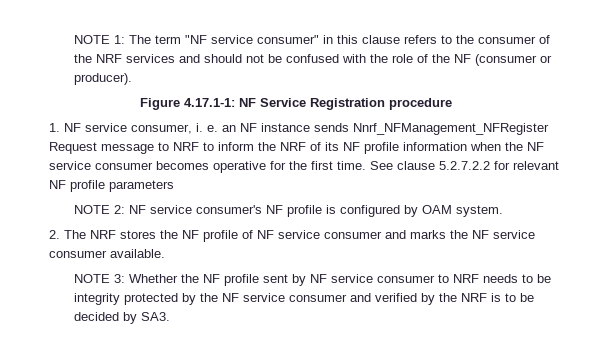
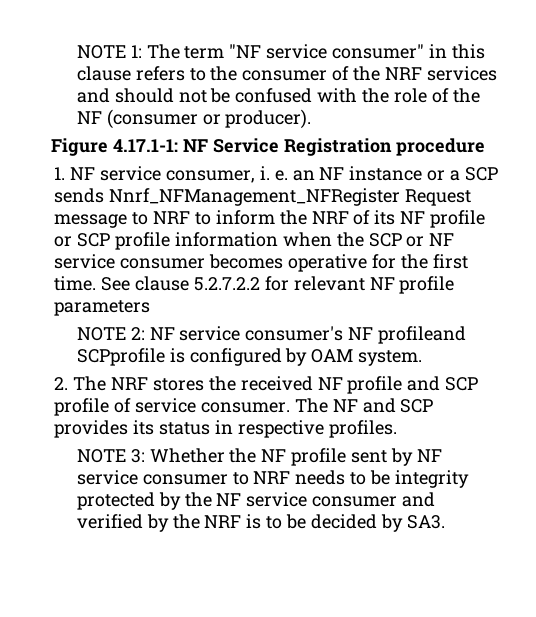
- 1. NF service consumer, i. e. an NF instance sends Nnrf_NFManagement_NFRegister Request message to NRF to inform the NRF of its NF profile information when the NF service consumer becomes operative for the first time.
+ 1. NF service consumer, i. e. an NF instance or a SCP sends Nnrf_NFManagement_NFRegister Request message to NRF to inform the NRF of its NF profile or SCP profile information when the SCP or NF service consumer becomes operative for the first time.
- NOTE 2: NF service consumer's NF profile is configured by OAM system.
+ NOTE 2: NF service consumer's NF profileand SCPprofile is configured by OAM system.
- 2. The NRF stores the NF profile of NF service consumer and marks the NF service consumer available.
+ 2. The NRF stores the received NF profile and SCP profile of service consumer. The NF and SCP provides its status in respective profiles.

